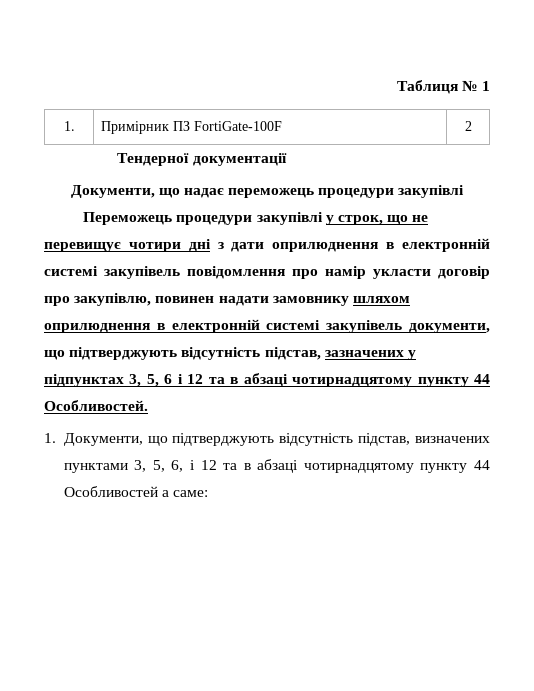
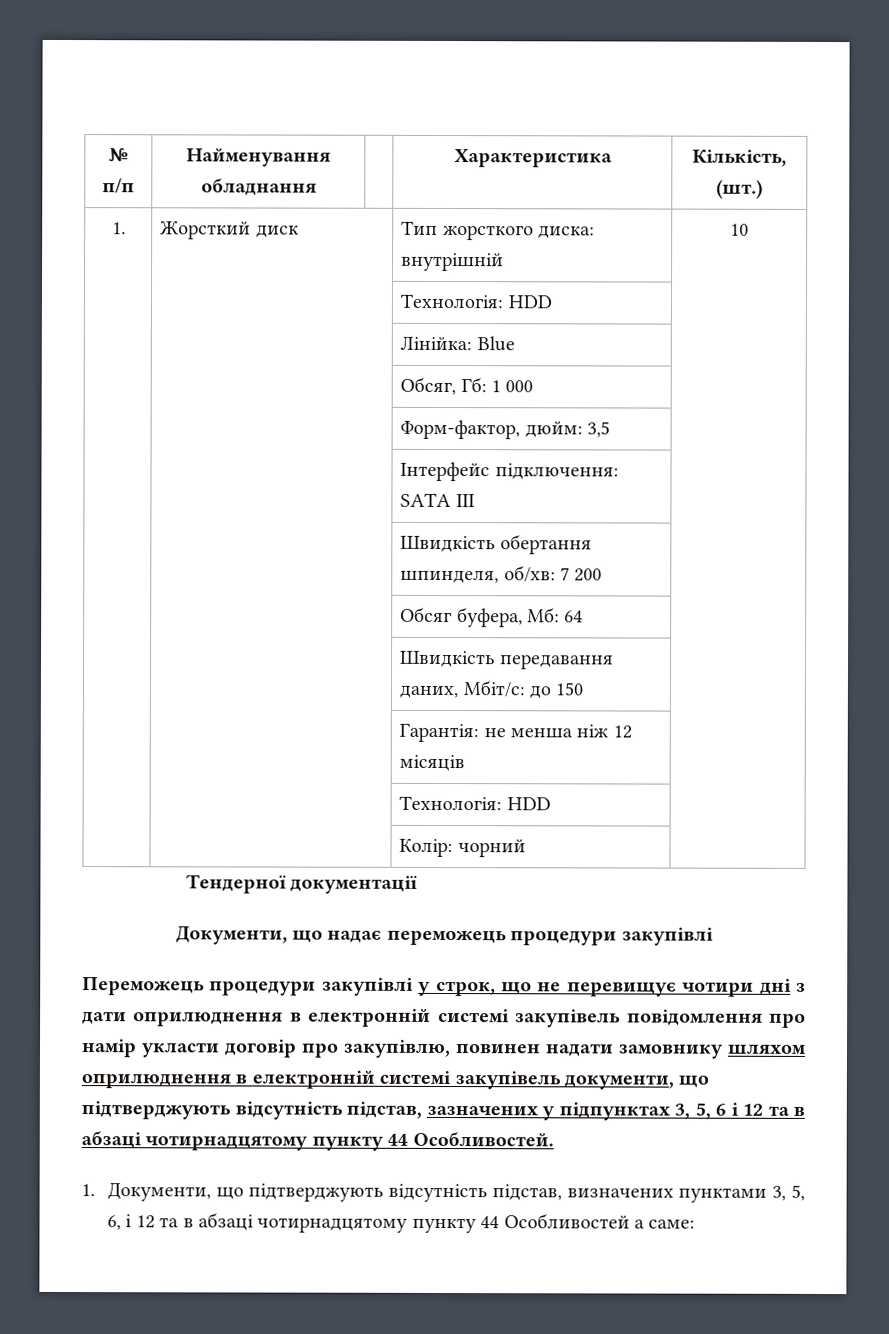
- Таблиця № 1
- 1. | Примірник ПЗ FortiGate-100F | 2
+ № п/п | Найменування обладнання | | Характеристика | Кількість, (шт.)
+ 1. | Жорсткий диск | Тип жорсткого диска: внутрішній | 10
+ | | Технологія: HDD |
+ | | Лінійка: Blue |
+ | | Обсяг, Гб: 1 000 |
+ | | Форм-фактор, дюйм: 3,5 |
+ | | Інтерфейс підключення: SATA III |
+ | | Швидкість обертання шпинделя, об/хв: 7 200 |
+ | | Обсяг буфера, Мб: 64 |
+ | | Швидкість передавання даних, Мбіт/с: до 150 |
+ | | Гарантія: не менша ніж 12 місяців |
+ | | Технологія: HDD |
+ | | Колір: чорний |

